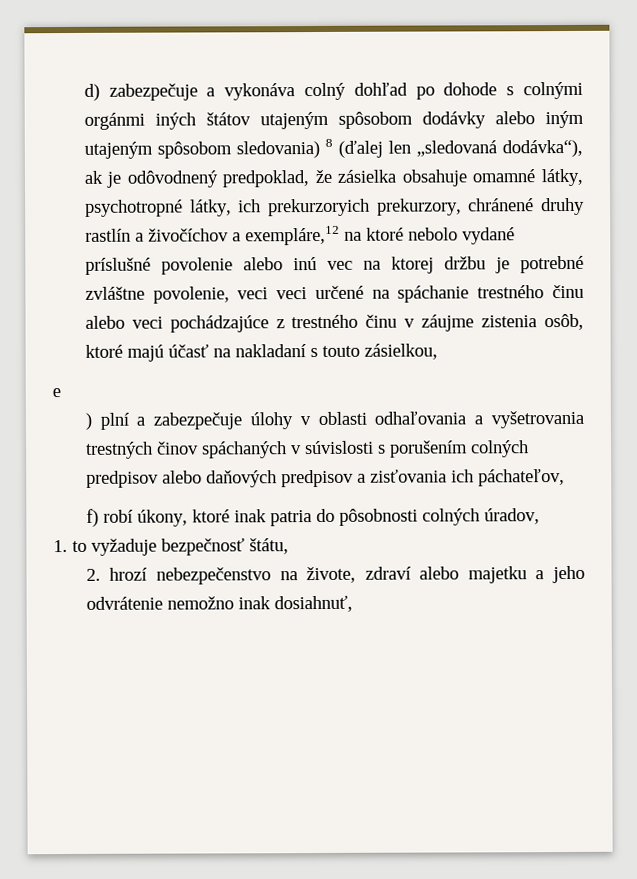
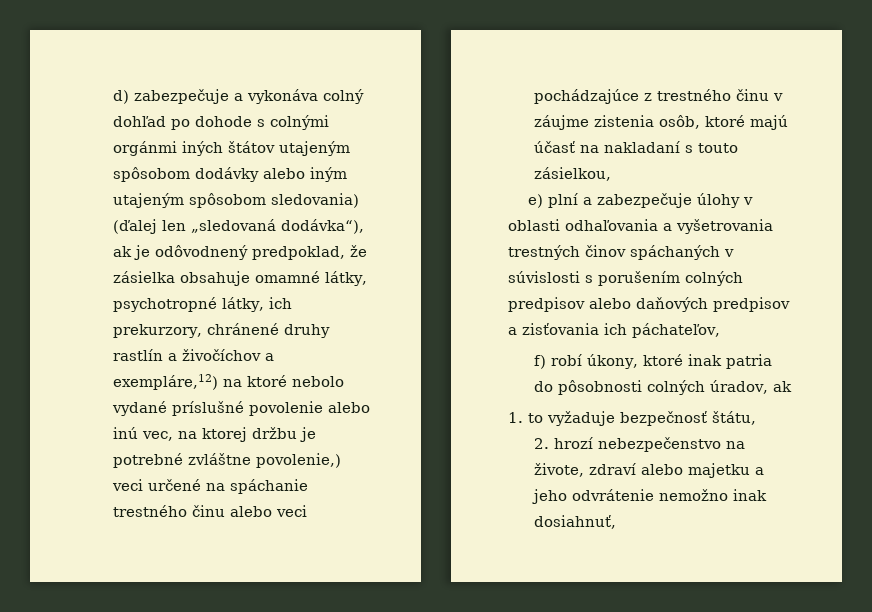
- d) zabezpečuje a vykonáva colný dohľad po dohode s colnými orgánmi iných štátov utajeným spôsobom dodávky alebo iným utajeným spôsobom sledovania) 8 (ďalej len „sledovaná dodávka“), ak je odôvodnený predpoklad, že zásielka obsahuje omamné látky, psychotropné látky, ich prekurzoryich prekurzory, chránené druhy rastlín a živočíchov a exempláre,12 na ktoré nebolo vydané príslušné povolenie alebo inú vec na ktorej držbu je potrebné zvláštne povolenie, veci veci určené na spáchanie trestného činu alebo veci pochádzajúce z trestného činu v záujme zistenia osôb, ktoré majú účasť na nakladaní s touto zásielkou,
+ d) zabezpečuje a vykonáva colný dohľad po dohode s colnými orgánmi iných štátov utajeným spôsobom dodávky alebo iným utajeným spôsobom sledovania) (ďalej len „sledovaná dodávka“), ak je odôvodnený predpoklad, že zásielka obsahuje omamné látky, psychotropné látky, ich prekurzory, chránené druhy rastlín a živočíchov a exempláre,12) na ktoré nebolo vydané príslušné povolenie alebo inú vec, na ktorej držbu je potrebné zvláštne povolenie,) veci určené na spáchanie trestného činu alebo veci pochádzajúce z trestného činu v záujme zistenia osôb, ktoré majú účasť na nakladaní s touto zásielkou,
- e
- ) plní a zabezpečuje úlohy v oblasti odhaľovania a vyšetrovania trestných činov spáchaných v súvislosti s porušením colných predpisov alebo daňových predpisov a zisťovania ich páchateľov,
+ e) plní a zabezpečuje úlohy v oblasti odhaľovania a vyšetrovania trestných činov spáchaných v súvislosti s porušením colných predpisov alebo daňových predpisov a zisťovania ich páchateľov,
- f) robí úkony, ktoré inak patria do pôsobnosti colných úradov,
+ f) robí úkony, ktoré inak patria do pôsobnosti colných úradov, ak

